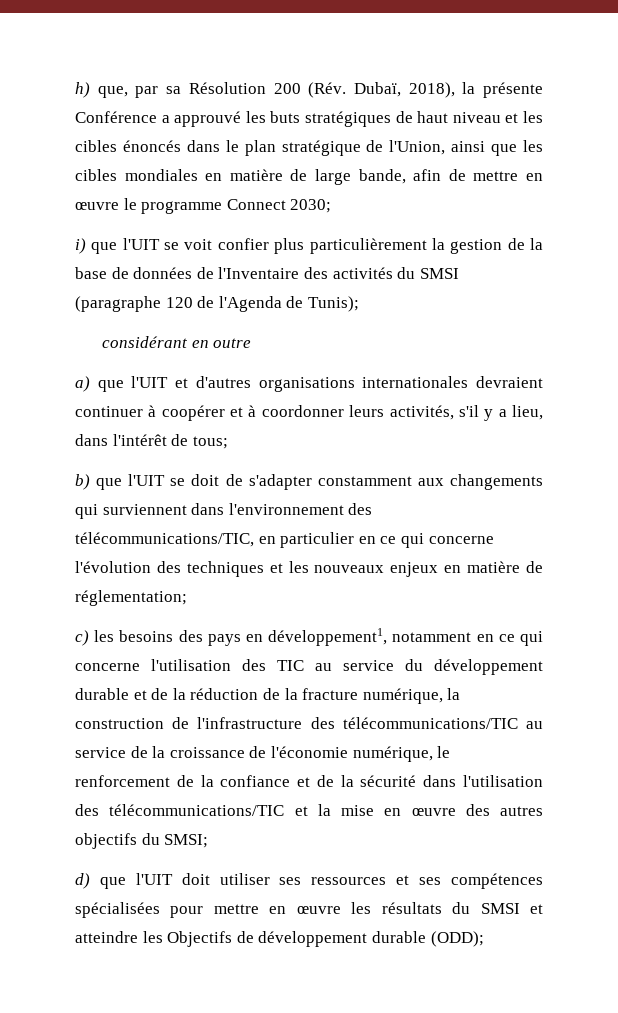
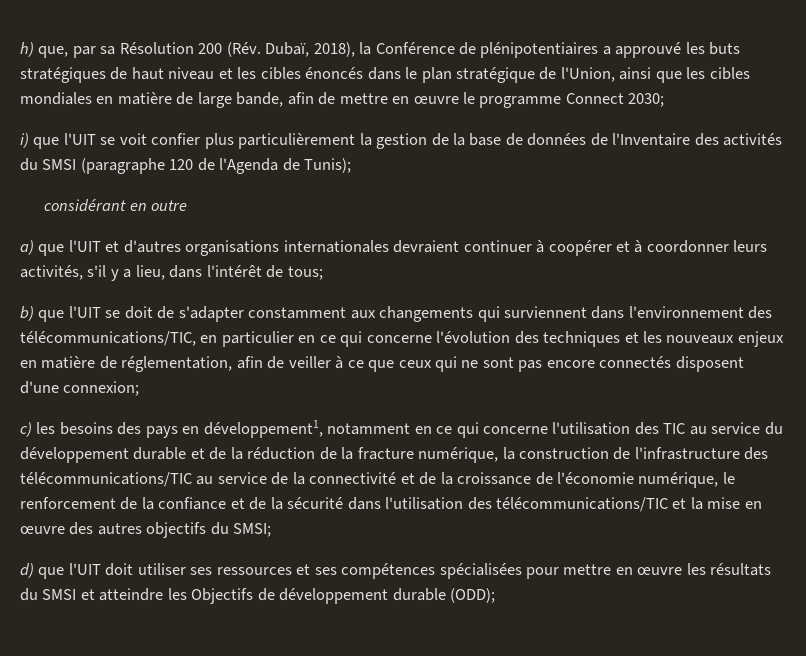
- h) que, par sa Résolution 200 (Rév. Dubaï, 2018), la présente Conférence a approuvé les buts stratégiques de haut niveau et les cibles énoncés dans le plan stratégique de l'Union, ainsi que les cibles mondiales en matière de large bande, afin de mettre en œuvre le programme Connect 2030;
+ h) que, par sa Résolution 200 (Rév. Dubaï, 2018), la Conférence de plénipotentiaires a approuvé les buts stratégiques de haut niveau et les cibles énoncés dans le plan stratégique de l'Union, ainsi que les cibles mondiales en matière de large bande, afin de mettre en œuvre le programme Connect 2030;
- b) que l'UIT se doit de s'adapter constamment aux changements qui surviennent dans l'environnement des télécommunications/TIC, en particulier en ce qui concerne l'évolution des techniques et les nouveaux enjeux en matière de réglementation;
+ b) que l'UIT se doit de s'adapter constamment aux changements qui surviennent dans l'environnement des télécommunications/TIC, en particulier en ce qui concerne l'évolution des techniques et les nouveaux enjeux en matière de réglementation, afin de veiller à ce que ceux qui ne sont pas encore connectés disposent d'une connexion;
- c) les besoins des pays en développement1, notamment en ce qui concerne l'utilisation des TIC au service du développement durable et de la réduction de la fracture numérique, la construction de l'infrastructure des télécommunications/TIC au service de la croissance de l'économie numérique, le renforcement de la confiance et de la sécurité dans l'utilisation des télécommunications/TIC et la mise en œuvre des autres objectifs du SMSI;
+ c) les besoins des pays en développement1, notamment en ce qui concerne l'utilisation des TIC au service du développement durable et de la réduction de la fracture numérique, la construction de l'infrastructure des télécommunications/TIC au service de la connectivité et de la croissance de l'économie numérique, le renforcement de la confiance et de la sécurité dans l'utilisation des télécommunications/TIC et la mise en œuvre des autres objectifs du SMSI;

